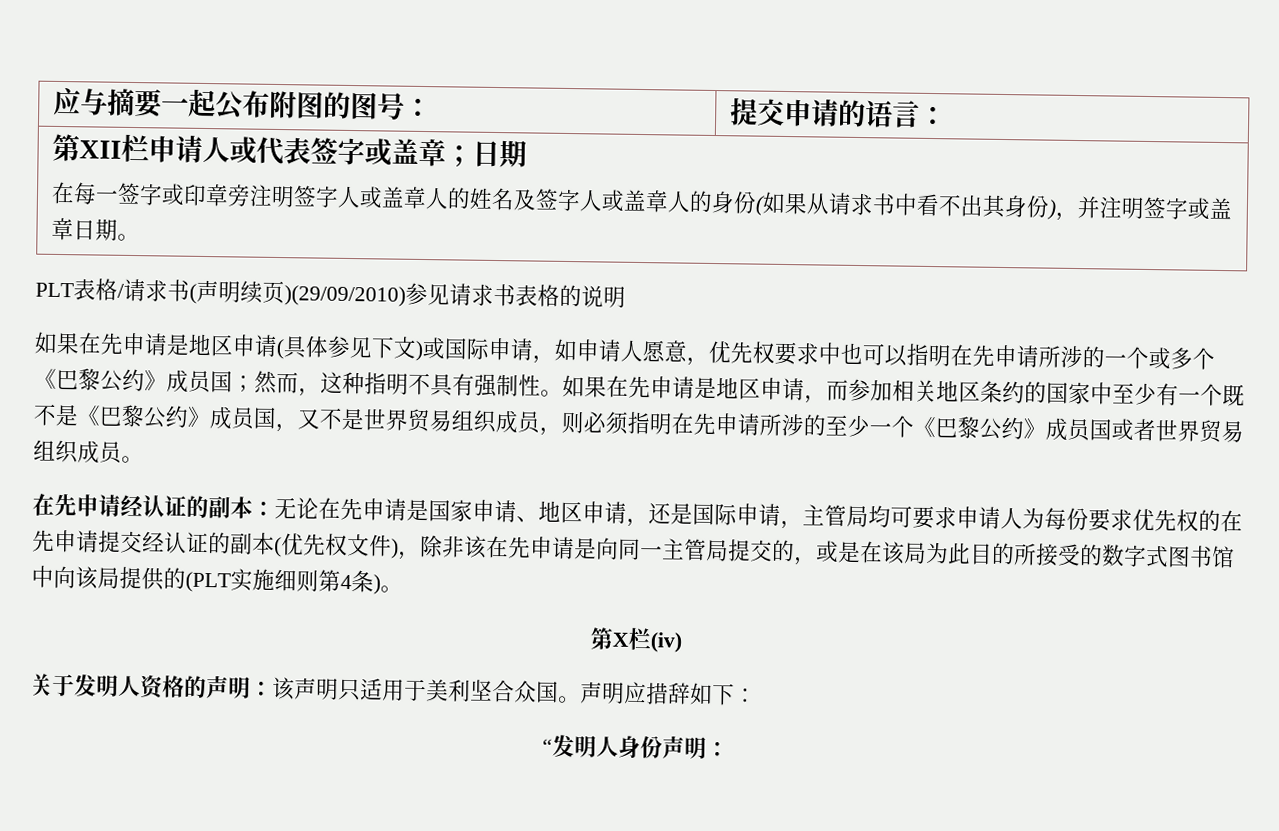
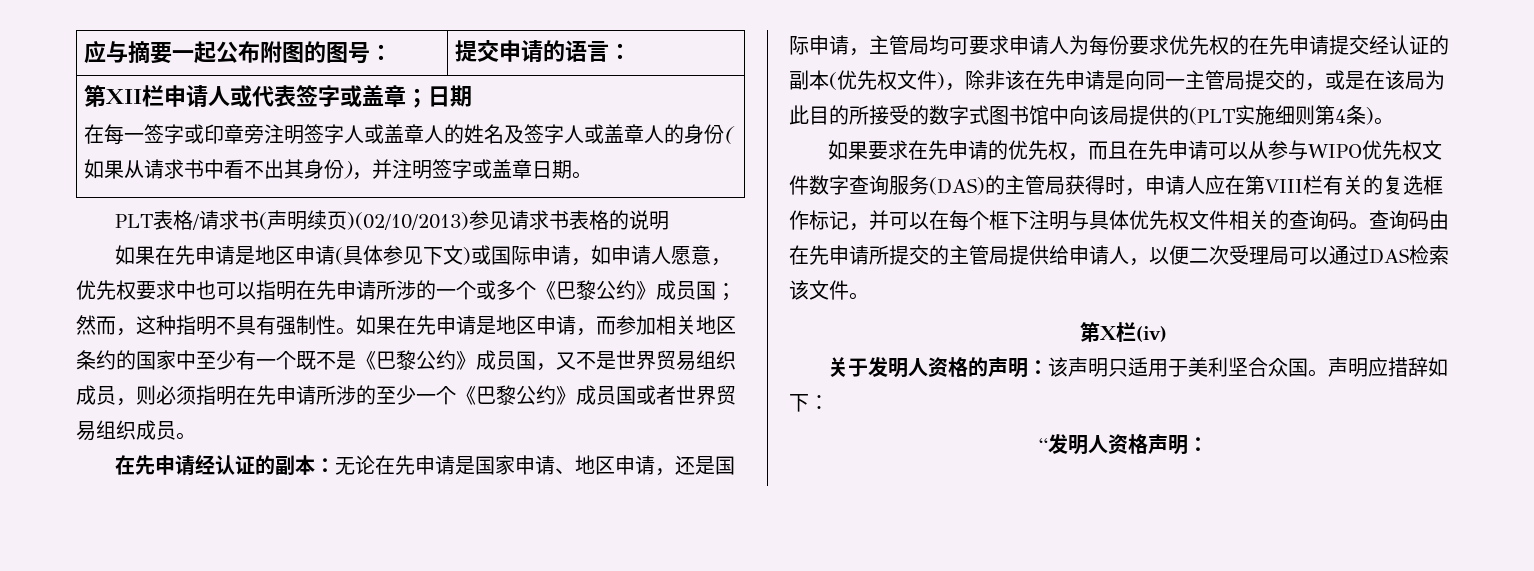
- PLT表格/请求书(声明续页)(29/09/2010)参见请求书表格的说明
+ PLT表格/请求书(声明续页)(02/10/2013)参见请求书表格的说明
+ 如果要求在先申请的优先权，而且在先申请可以从参与WIPO优先权文件数字查询服务(DAS)的主管局获得时，申请人应在第VIII栏有关的复选框作标记，并可以在每个框下注明与具体优先权文件相关的查询码。查询码由在先申请所提交的主管局提供给申请人，以便二次受理局可以通过DAS检索该文件。
- “发明人身份声明：
+ “发明人资格声明：

